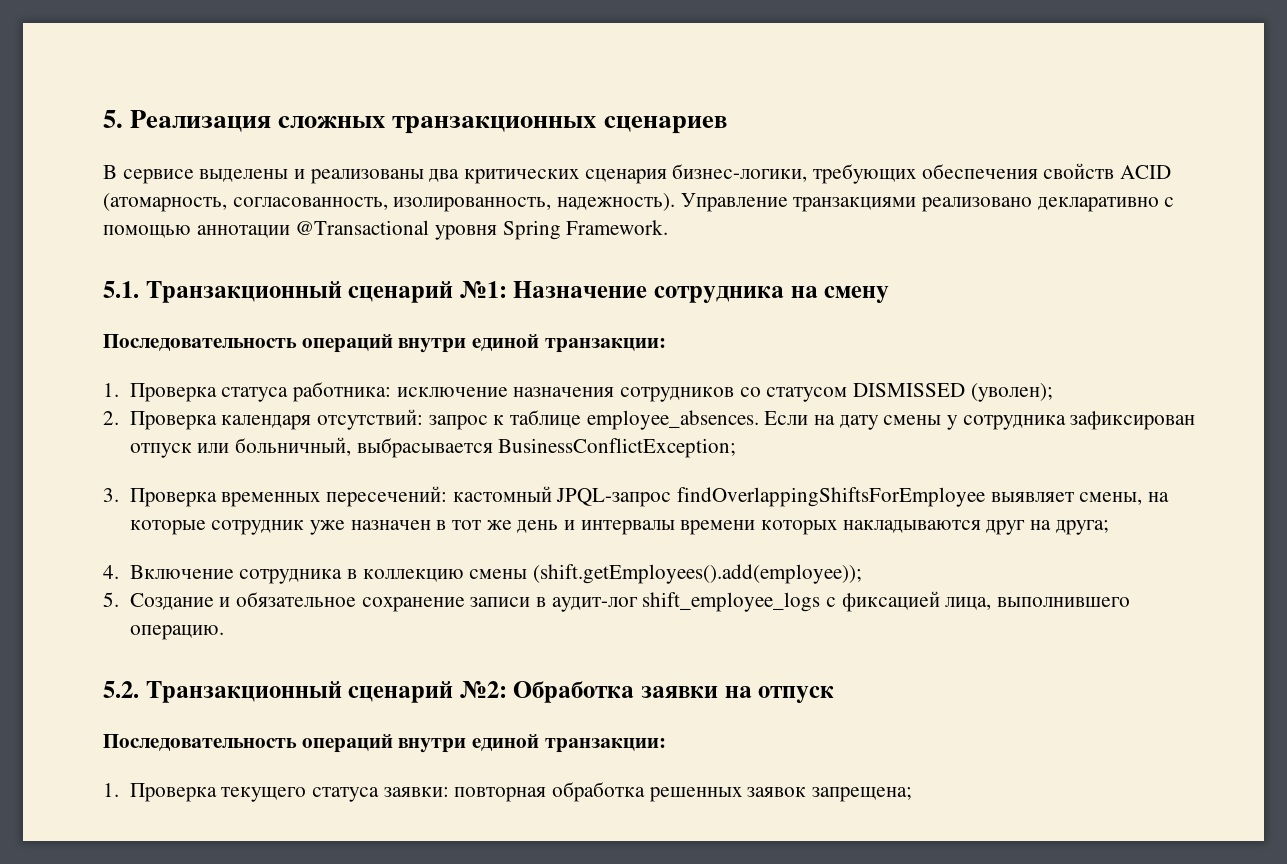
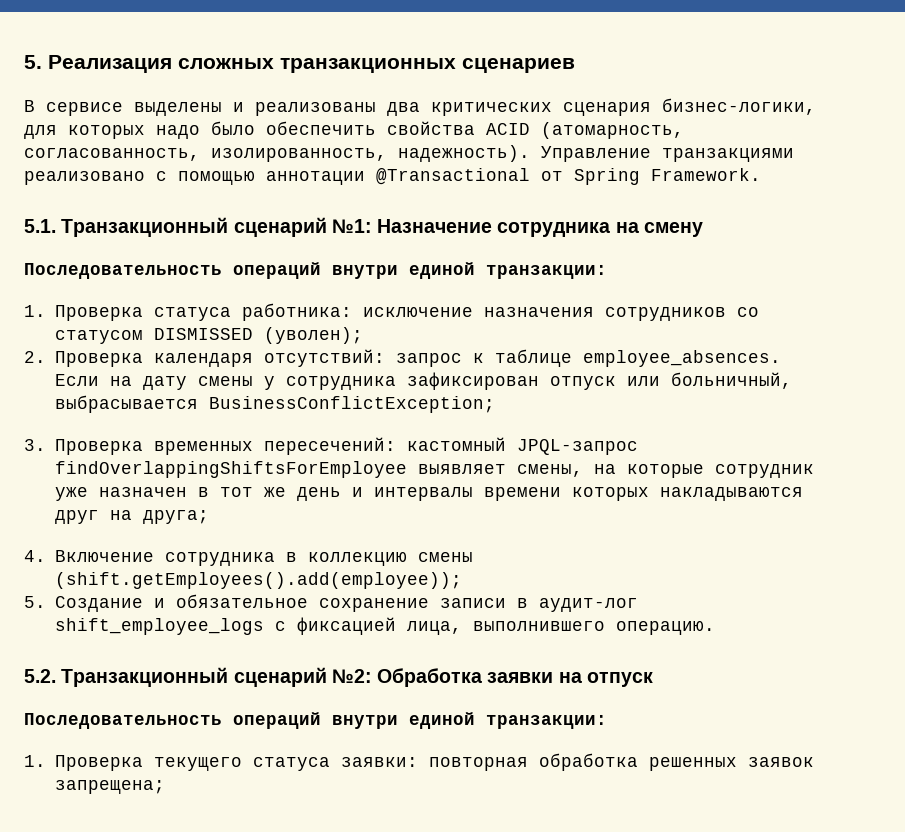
- В сервисе выделены и реализованы два критических сценария бизнес-логики, требующих обеспечения свойств ACID (атомарность, согласованность, изолированность, надежность).
+ В сервисе выделены и реализованы два критических сценария бизнес-логики, для которых надо было обеспечить свойства ACID (атомарность, согласованность, изолированность, надежность).
- Управление транзакциями реализовано декларативно с помощью аннотации @Transactional уровня Spring Framework.
+ Управление транзакциями реализовано с помощью аннотации @Transactional от Spring Framework.

